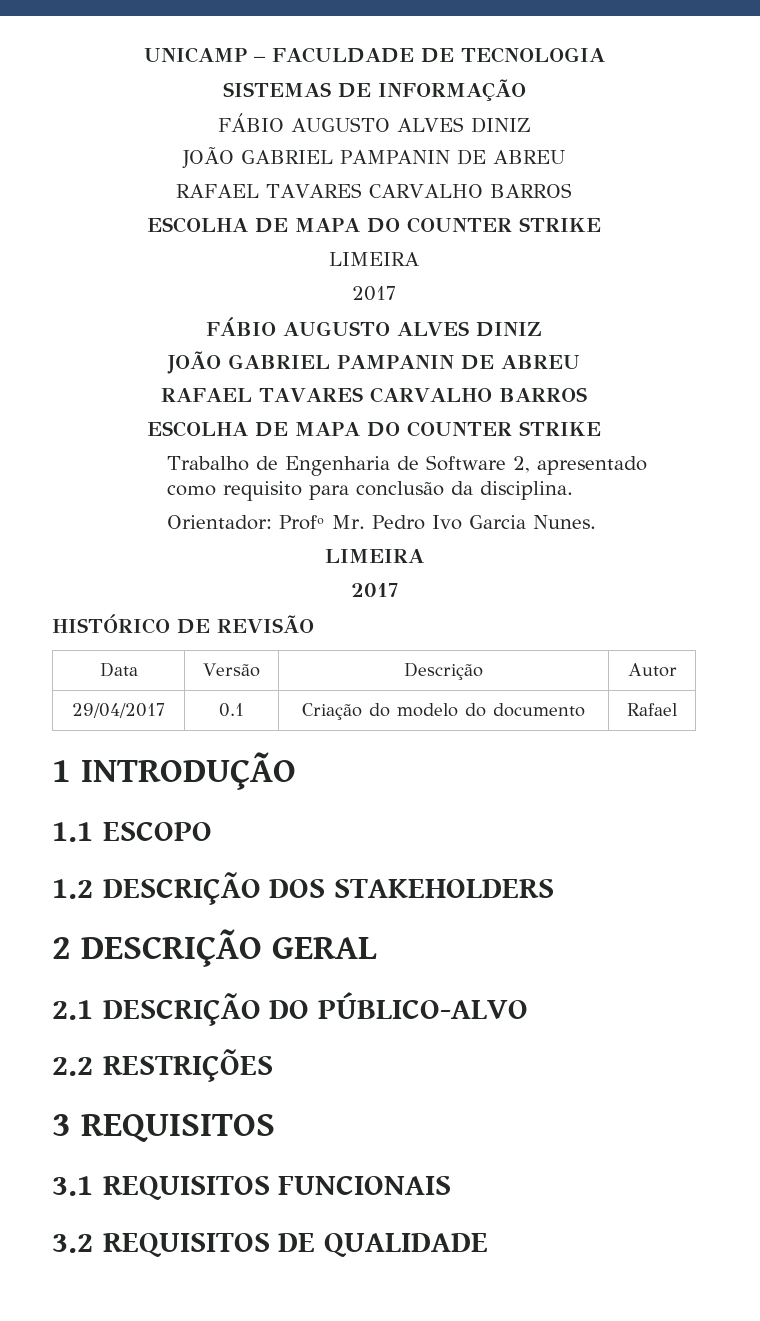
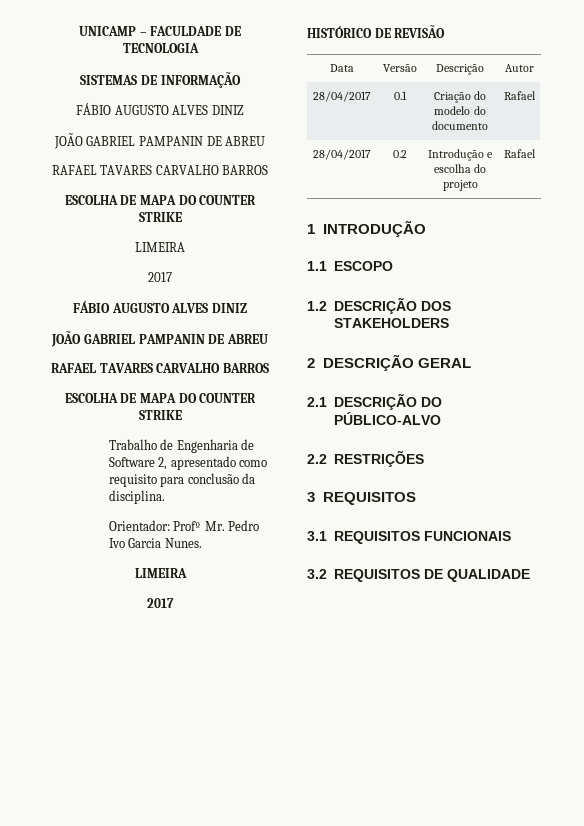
- 29/04/2017 | 0.1 | Criação do modelo do documento | Rafael
+ 28/04/2017 | 0.1 | Criação do modelo do documento | Rafael
+ 28/04/2017 | 0.2 | Introdução e escolha do projeto | Rafael

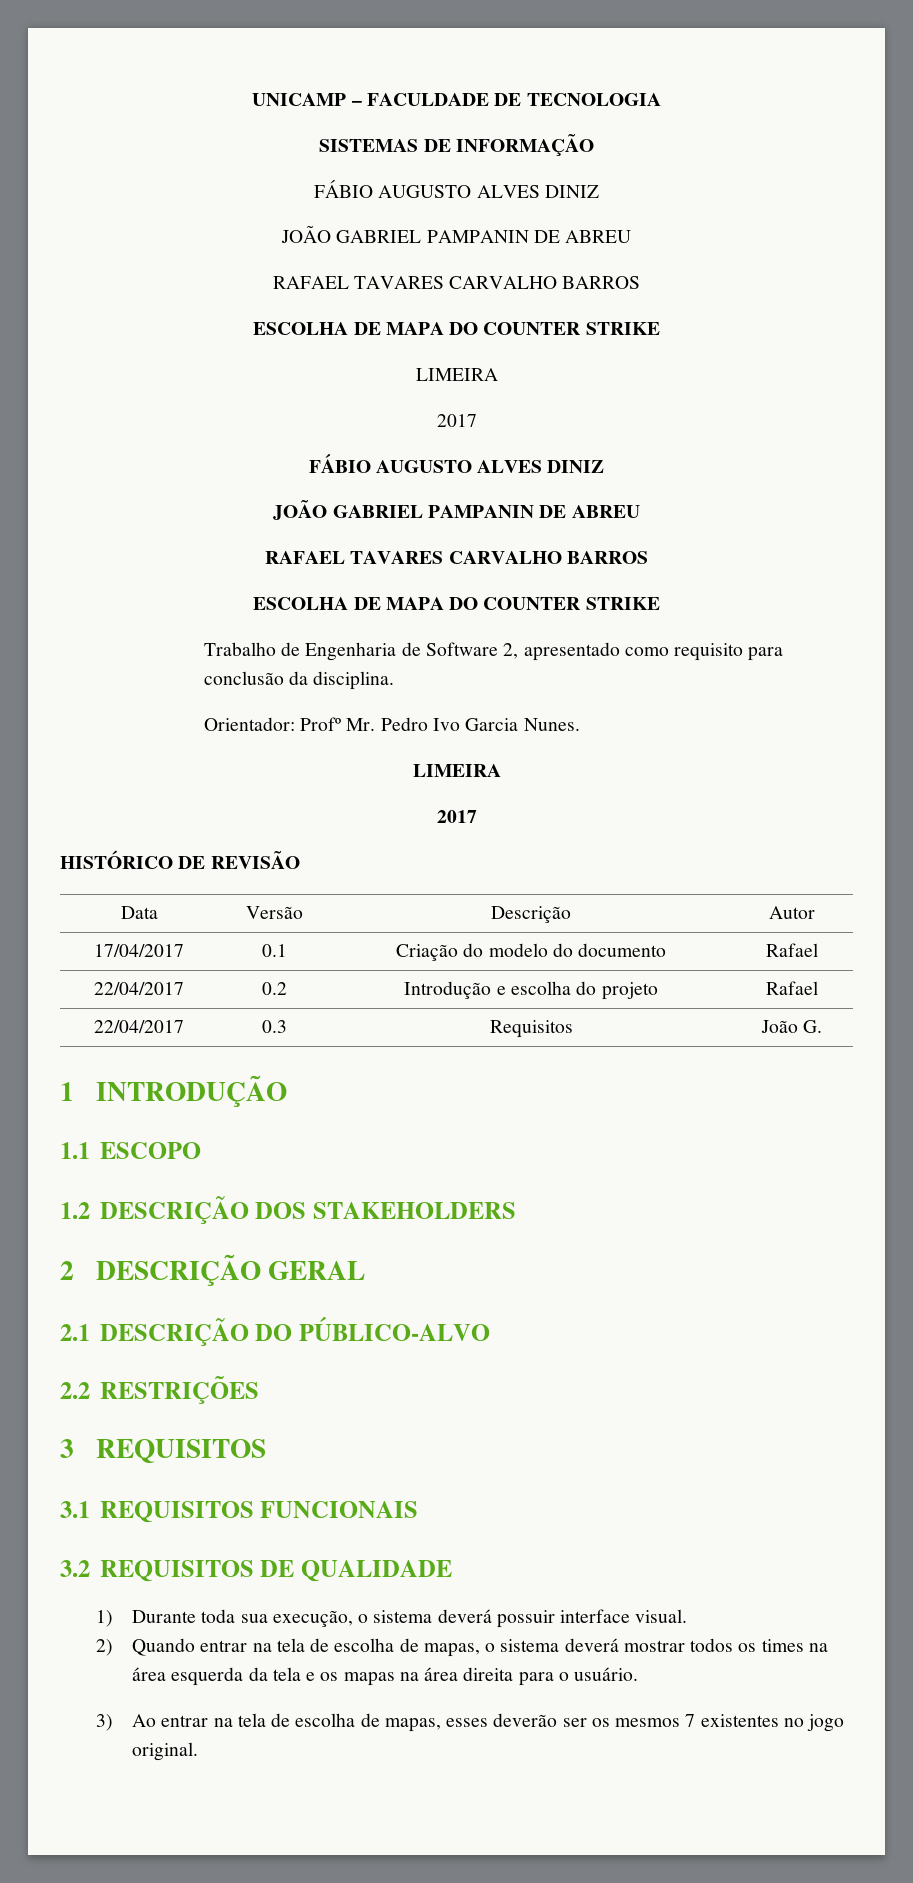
- 28/04/2017 | 0.1 | Criação do modelo do documento | Rafael
+ 17/04/2017 | 0.1 | Criação do modelo do documento | Rafael
- 28/04/2017 | 0.2 | Introdução e escolha do projeto | Rafael
+ 22/04/2017 | 0.2 | Introdução e escolha do projeto | Rafael
+ 22/04/2017 | 0.3 | Requisitos | João G.
+ 1) Durante toda sua execução, o sistema deverá possuir interface visual.
+ 2) Quando entrar na tela de escolha de mapas, o sistema deverá mostrar todos os times na área esquerda da tela e os mapas na área direita para o usuário.
+ 3) Ao entrar na tela de escolha de mapas, esses deverão ser os mesmos 7 existentes no jogo original.

